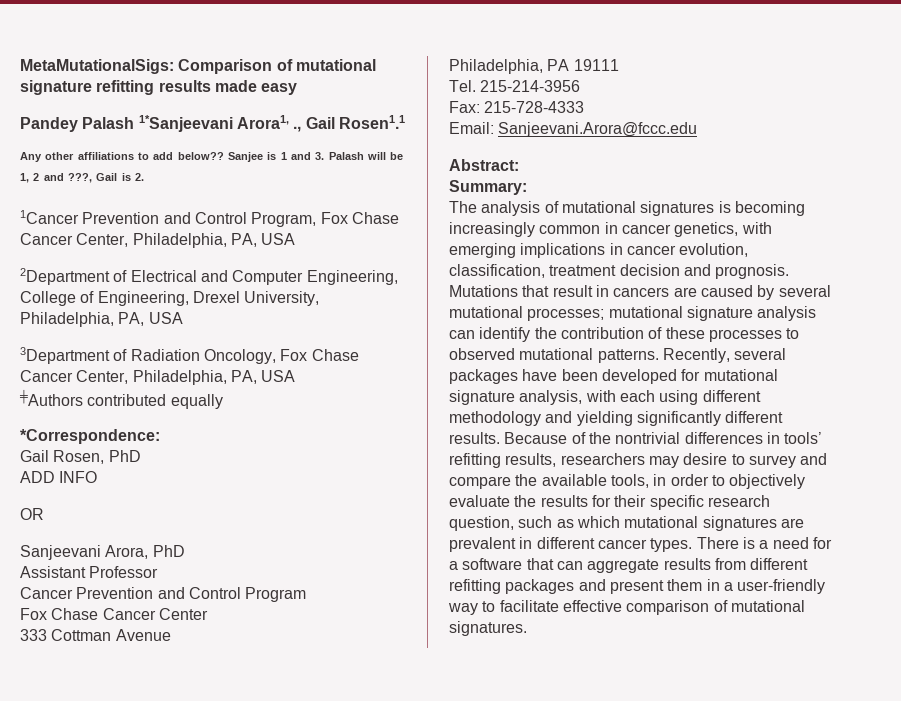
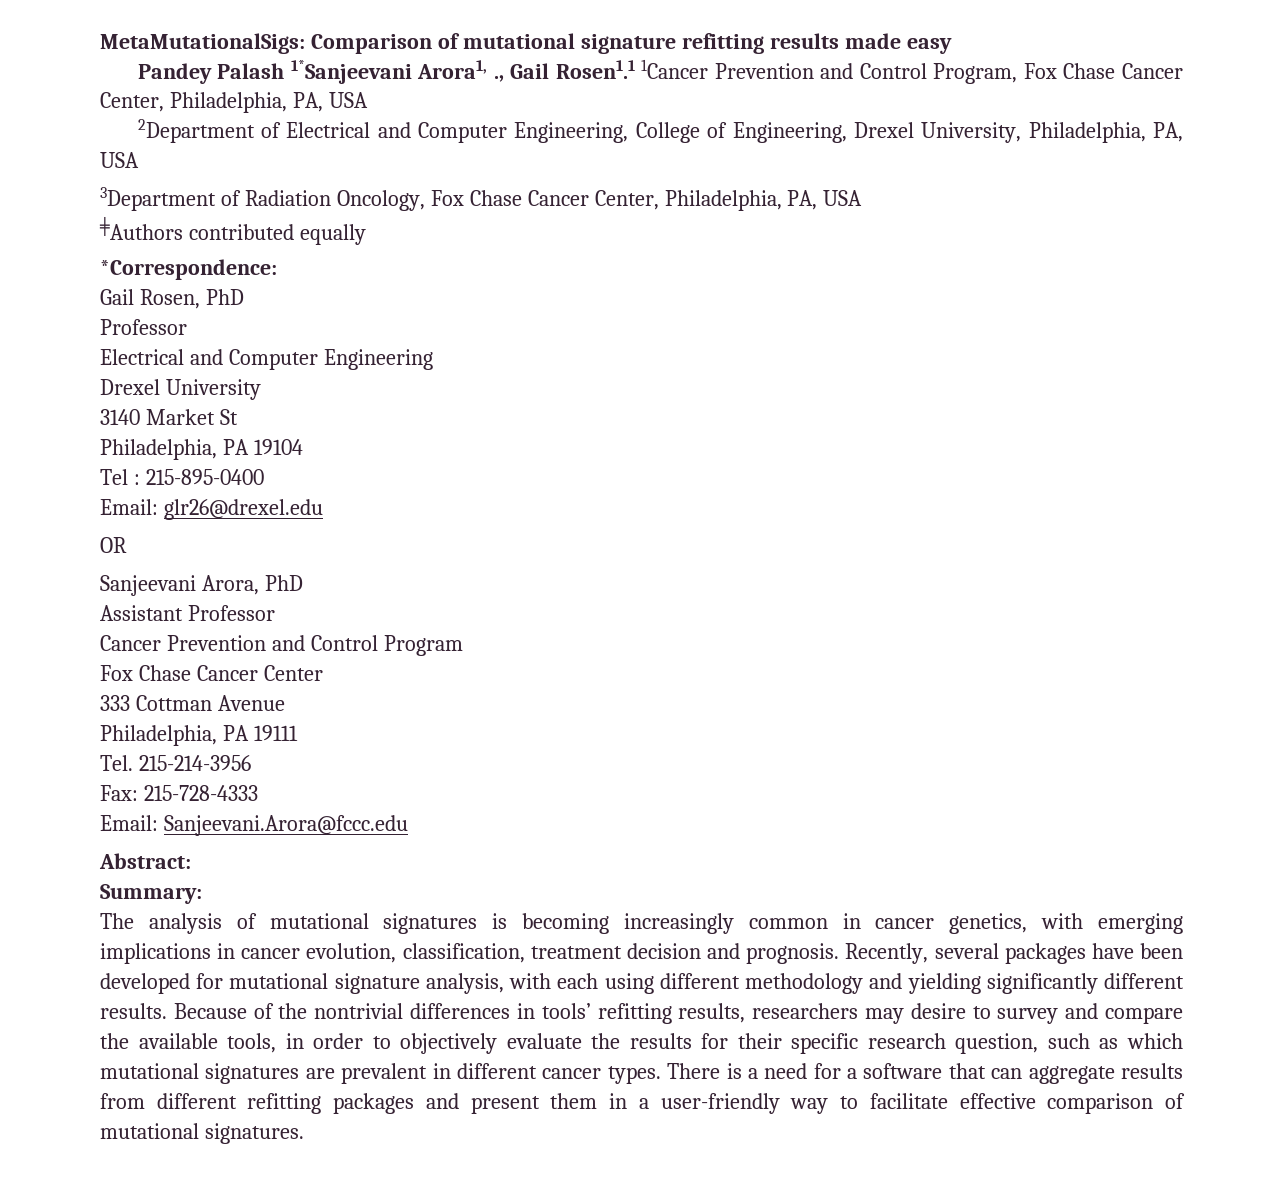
- Pandey Palash 1*Sanjeevani Arora1, ., Gail Rosen1.1
- Any other affiliations to add below?? Sanjee is 1 and 3. Palash will be 1, 2 and ???, Gail is 2.
- 1Cancer Prevention and Control Program, Fox Chase Cancer Center, Philadelphia, PA, USA
+ Pandey Palash 1*Sanjeevani Arora1, ., Gail Rosen1.1 1Cancer Prevention and Control Program, Fox Chase Cancer Center, Philadelphia, PA, USA
  Gail Rosen, PhD
- ADD INFO
+ Professor
+ Electrical and Computer Engineering
+ Drexel University
+ 3140 Market St
+ Philadelphia, PA 19104
+ Tel : 215-895-0400
+ Email: glr26@drexel.edu
- Mutations that result in cancers are caused by several mutational processes; mutational signature analysis can identify the contribution of these processes to observed mutational patterns.

